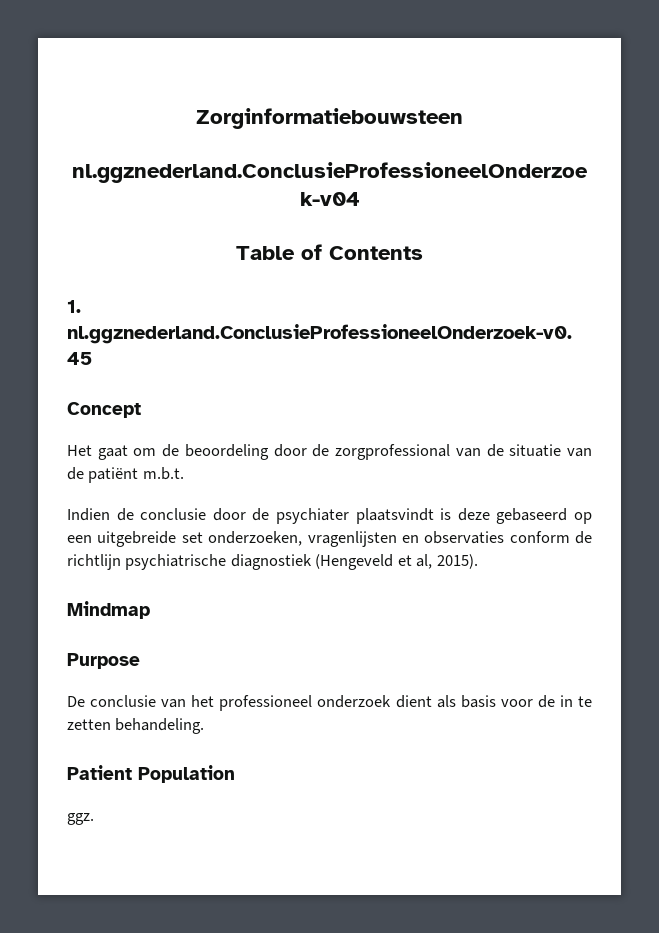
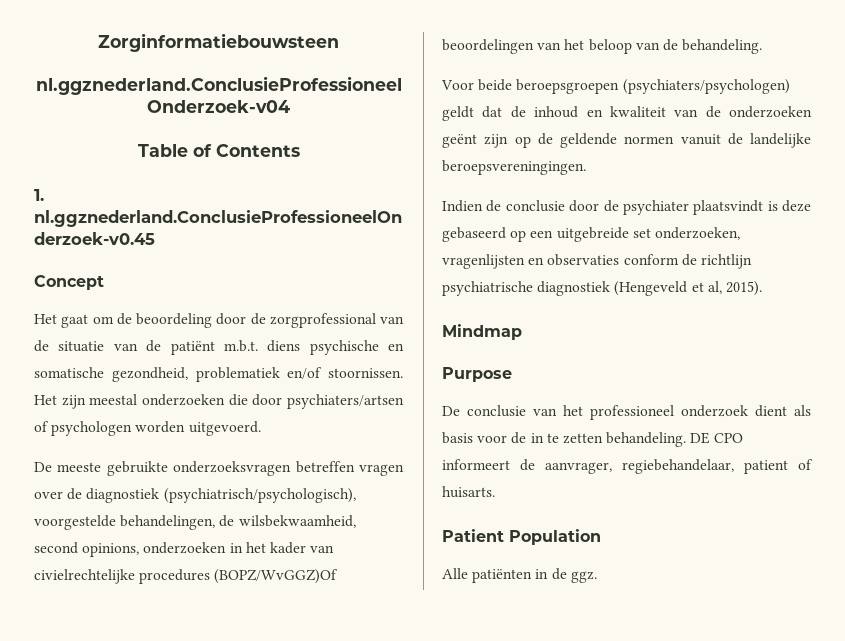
- Het gaat om de beoordeling door de zorgprofessional van de situatie van de patiënt m.b.t.
+ Het gaat om de beoordeling door de zorgprofessional van de situatie van de patiënt m.b.t. diens psychische en somatische gezondheid, problematiek en/of stoornissen. Het zijn meestal onderzoeken die door psychiaters/artsen of psychologen worden uitgevoerd.
+ De meeste gebruikte onderzoeksvragen betreffen vragen over de diagnostiek (psychiatrisch/psychologisch), voorgestelde behandelingen, de wilsbekwaamheid, second opinions, onderzoeken in het kader van civielrechtelijke procedures (BOPZ/WvGGZ)Of beoordelingen van het beloop van de behandeling.
+ Voor beide beroepsgroepen (psychiaters/psychologen) geldt dat de inhoud en kwaliteit van de onderzoeken geënt zijn op de geldende normen vanuit de landelijke beroepsvereningingen.
- De conclusie van het professioneel onderzoek dient als basis voor de in te zetten behandeling.
+ De conclusie van het professioneel onderzoek dient als basis voor de in te zetten behandeling. DE CPO informeert de aanvrager, regiebehandelaar, patient of huisarts.
  Patient Population
- ggz.
+ Alle patiënten in de ggz.

